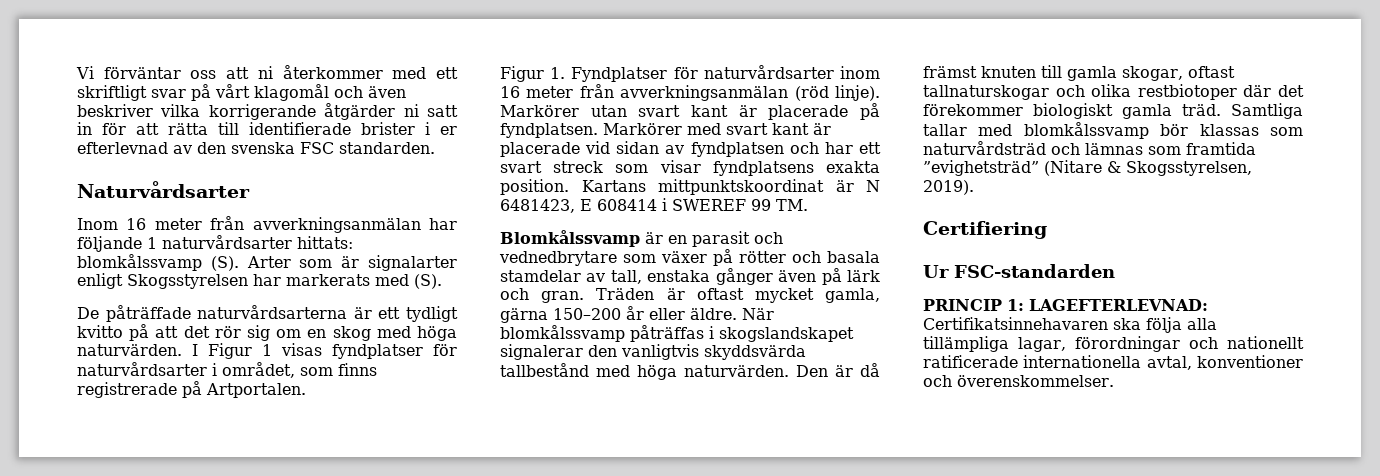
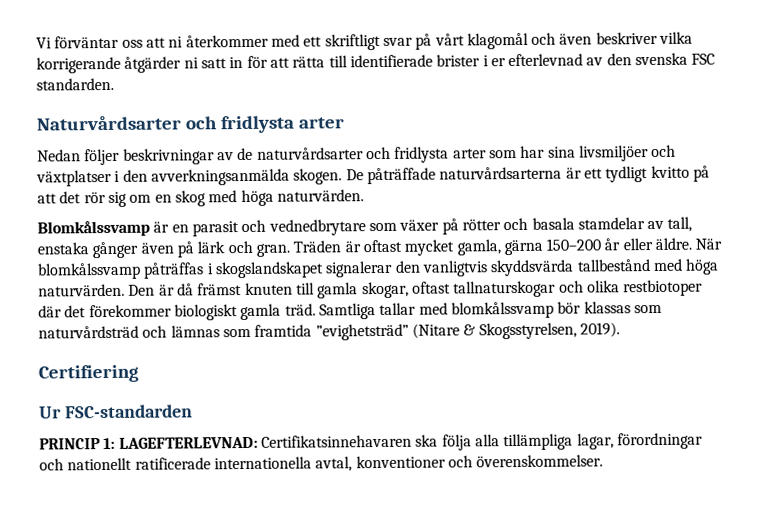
- Naturvårdsarter
- Inom 16 meter från avverkningsanmälan har följande 1 naturvårdsarter hittats: blomkålssvamp (S). Arter som är signalarter enligt Skogsstyrelsen har markerats med (S).
- De påträffade naturvårdsarterna är ett tydligt kvitto på att det rör sig om en skog med höga naturvärden. I Figur 1 visas fyndplatser för naturvårdsarter i området, som finns registrerade på Artportalen.
- Figur 1. Fyndplatser för naturvårdsarter inom 16 meter från avverkningsanmälan (röd linje). Markörer utan svart kant är placerade på fyndplatsen. Markörer med svart kant är placerade vid sidan av fyndplatsen och har ett svart streck som visar fyndplatsens exakta position. Kartans mittpunktskoordinat är N 6481423, E 608414 i SWEREF 99 TM.
+ Naturvårdsarter och fridlysta arter
+ Nedan följer beskrivningar av de naturvårdsarter och fridlysta arter som har sina livsmiljöer och växtplatser i den avverkningsanmälda skogen. De påträffade naturvårdsarterna är ett tydligt kvitto på att det rör sig om en skog med höga naturvärden.

